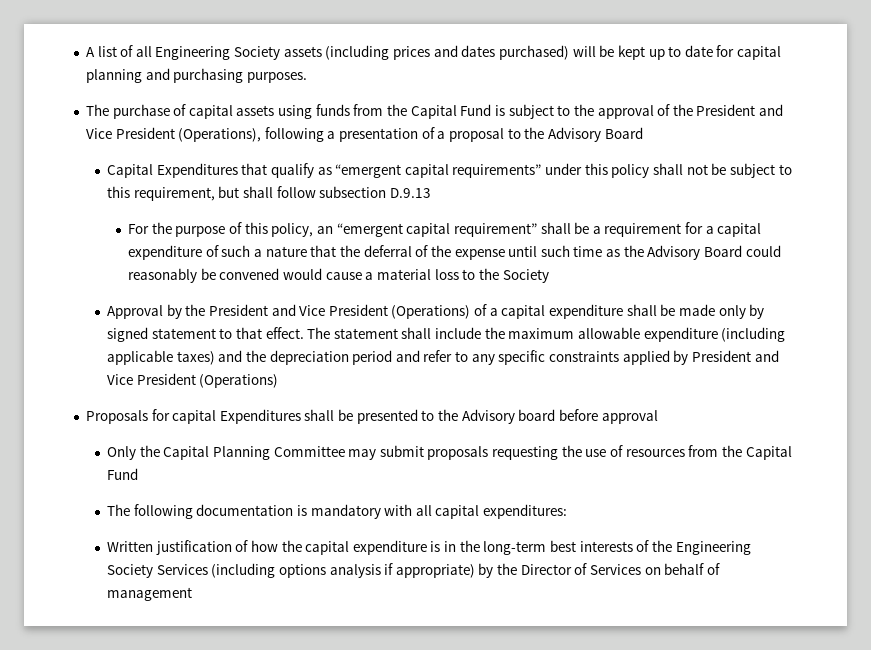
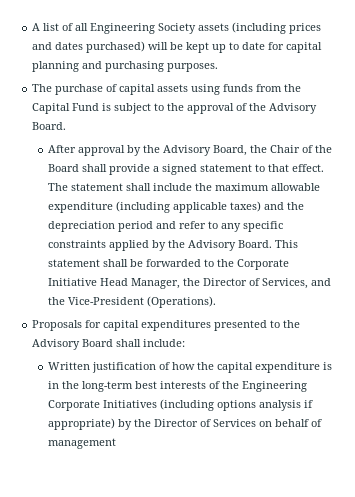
- The purchase of capital assets using funds from the Capital Fund is subject to the approval of the President and Vice President (Operations), following a presentation of a proposal to the Advisory Board
- Capital Expenditures that qualify as “emergent capital requirements” under this policy shall not be subject to this requirement, but shall follow subsection D.9.13
- For the purpose of this policy, an “emergent capital requirement” shall be a requirement for a capital expenditure of such a nature that the deferral of the expense until such time as the Advisory Board could reasonably be convened would cause a material loss to the Society
- Approval by the President and Vice President (Operations) of a capital expenditure shall be made only by signed statement to that effect.
+ The purchase of capital assets using funds from the Capital Fund is subject to the approval of the Advisory Board.
+ After approval by the Advisory Board, the Chair of the Board shall provide a signed statement to that effect.
- The statement shall include the maximum allowable expenditure (including applicable taxes) and the depreciation period and refer to any specific constraints applied by President and Vice President (Operations)
+ The statement shall include the maximum allowable expenditure (including applicable taxes) and the depreciation period and refer to any specific constraints applied by the Advisory Board. This statement shall be forwarded to the Corporate Initiative Head Manager, the Director of Services, and the Vice-President (Operations).
- Proposals for capital Expenditures shall be presented to the Advisory board before approval
- Only the Capital Planning Committee may submit proposals requesting the use of resources from the Capital Fund
- The following documentation is mandatory with all capital expenditures:
+ Proposals for capital expenditures presented to the Advisory Board shall include:
- Written justification of how the capital expenditure is in the long-term best interests of the Engineering Society Services (including options analysis if appropriate) by the Director of Services on behalf of management
+ Written justification of how the capital expenditure is in the long-term best interests of the Engineering Corporate Initiatives (including options analysis if appropriate) by the Director of Services on behalf of management

